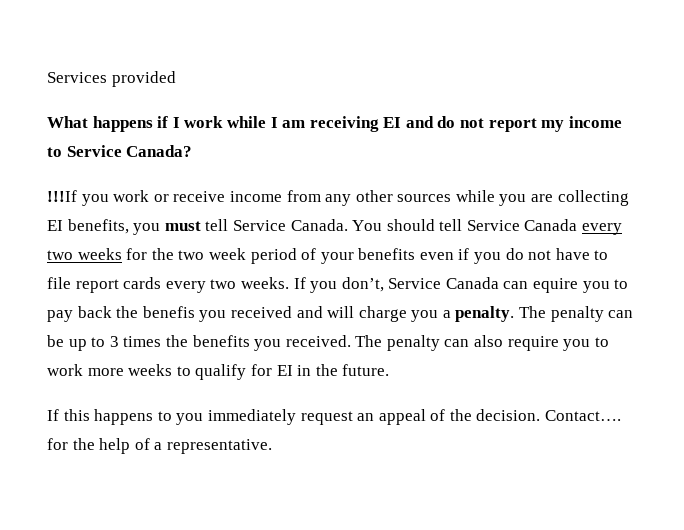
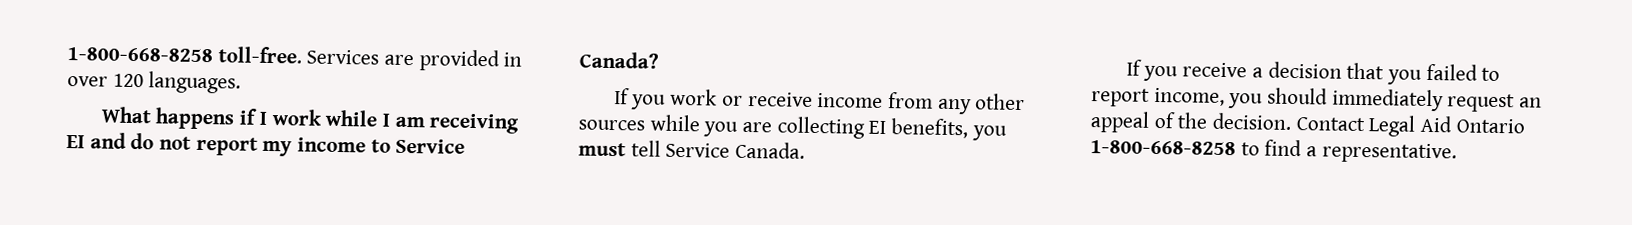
- Services provided
+ 1-800-668-8258 toll-free. Services are provided in over 120 languages.
- !!!If you work or receive income from any other sources while you are collecting EI benefits, you must tell Service Canada. You should tell Service Canada every two weeks for the two week period of your benefits even if you do not have to file report cards every two weeks. If you don’t, Service Canada can equire you to pay back the benefis you received and will charge you a penalty. The penalty can be up to 3 times the benefits you received. The penalty can also require you to work more weeks to qualify for EI in the future.
- If this happens to you immediately request an appeal of the decision.
+ If you work or receive income from any other sources while you are collecting EI benefits, you must tell Service Canada.
+ If you receive a decision that you failed to report income, you should immediately request an appeal of the decision.
- Contact…. for the help of a representative.
+ Contact Legal Aid Ontario 1-800-668-8258 to find a representative.

